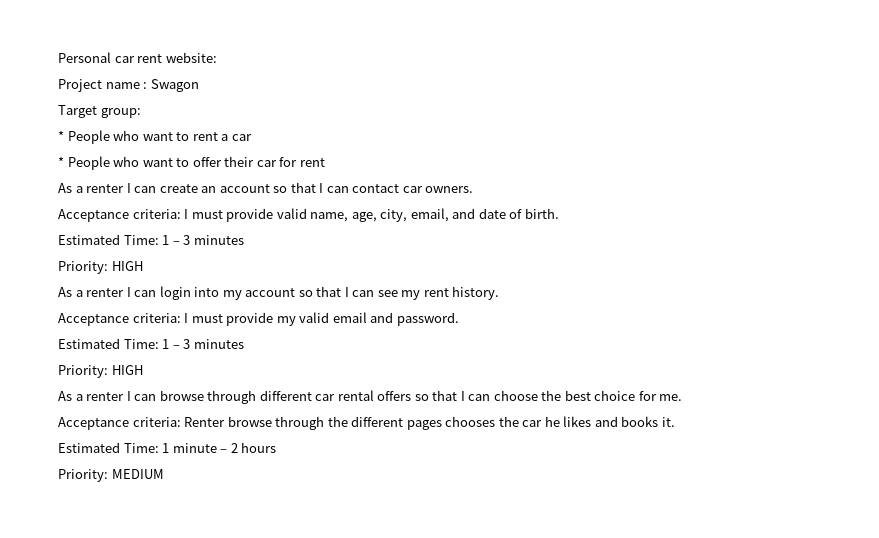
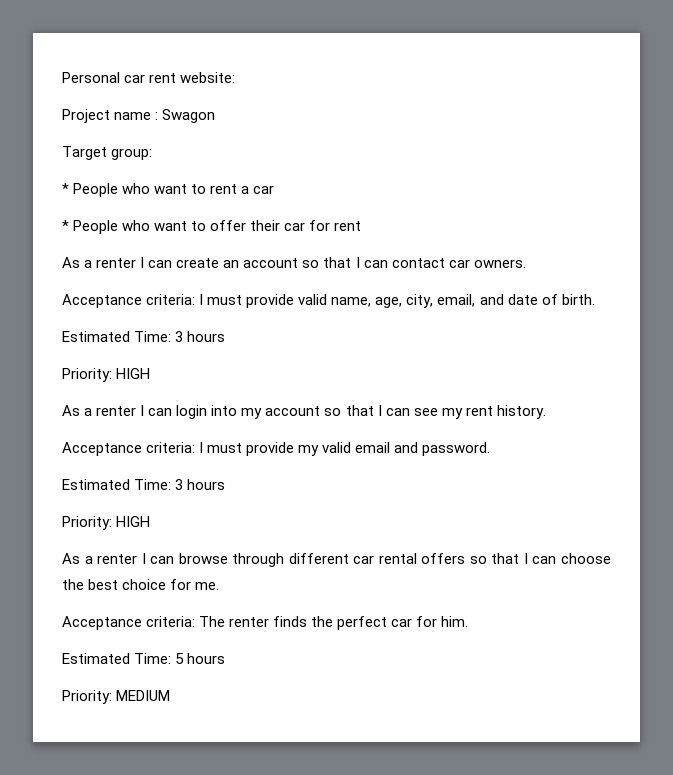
  Acceptance criteria: I must provide valid name, age, city, email, and date of birth.
- Estimated Time: 1 – 3 minutes
+ Estimated Time: 3 hours
  Acceptance criteria: I must provide my valid email and password.
- Estimated Time: 1 – 3 minutes
+ Estimated Time: 3 hours
- Acceptance criteria: Renter browse through the different pages chooses the car he likes and books it.
- Estimated Time: 1 minute – 2 hours
+ Acceptance criteria: The renter finds the perfect car for him.
+ Estimated Time: 5 hours

